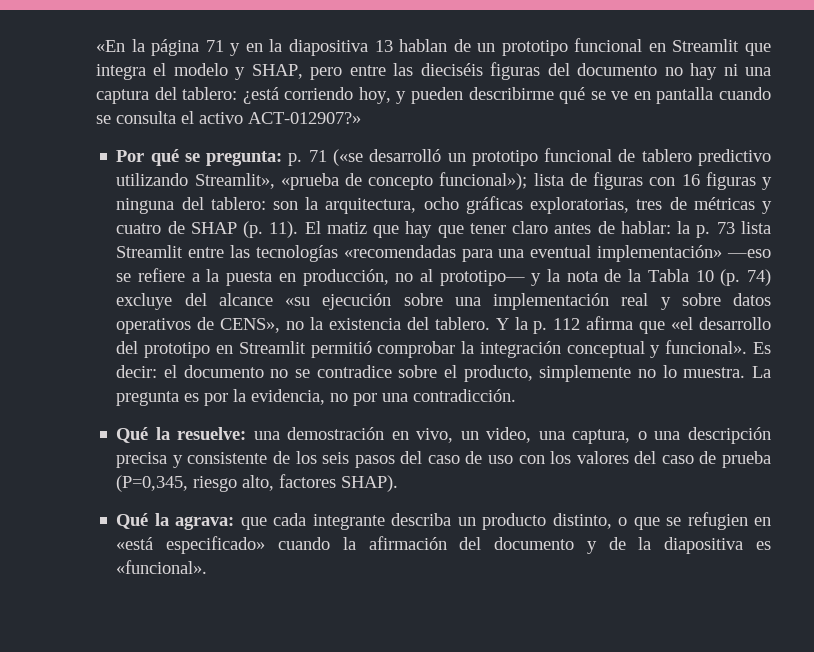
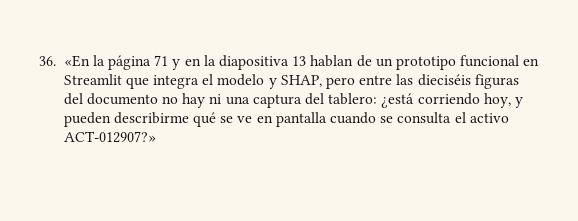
- «En la página 71 y en la diapositiva 13 hablan de un prototipo funcional en Streamlit que integra el modelo y SHAP, pero entre las dieciséis figuras del documento no hay ni una captura del tablero: ¿está corriendo hoy, y pueden describirme qué se ve en pantalla cuando se consulta el activo ACT-012907?»
+ 36. «En la página 71 y en la diapositiva 13 hablan de un prototipo funcional en Streamlit que integra el modelo y SHAP, pero entre las dieciséis figuras del documento no hay ni una captura del tablero: ¿está corriendo hoy, y pueden describirme qué se ve en pantalla cuando se consulta el activo ACT-012907?»
- Por qué se pregunta: p. 71 («se desarrolló un prototipo funcional de tablero predictivo utilizando Streamlit», «prueba de concepto funcional»); lista de figuras con 16 figuras y ninguna del tablero: son la arquitectura, ocho gráficas exploratorias, tres de métricas y cuatro de SHAP (p. 11). El matiz que hay que tener claro antes de hablar: la p. 73 lista Streamlit entre las tecnologías «recomendadas para una eventual implementación» —eso se refiere a la puesta en producción, no al prototipo— y la nota de la Tabla 10 (p. 74) excluye del alcance «su ejecución sobre una implementación real y sobre datos operativos de CENS», no la existencia del tablero. Y la p. 112 afirma que «el desarrollo del prototipo en Streamlit permitió comprobar la integración conceptual y funcional». Es decir: el documento no se contradice sobre el producto, simplemente no lo muestra. La pregunta es por la evidencia, no por una contradicción.
- Qué la resuelve: una demostración en vivo, un video, una captura, o una descripción precisa y consistente de los seis pasos del caso de uso con los valores del caso de prueba (P=0,345, riesgo alto, factores SHAP).
- Qué la agrava: que cada integrante describa un producto distinto, o que se refugien en «está especificado» cuando la afirmación del documento y de la diapositiva es «funcional».

